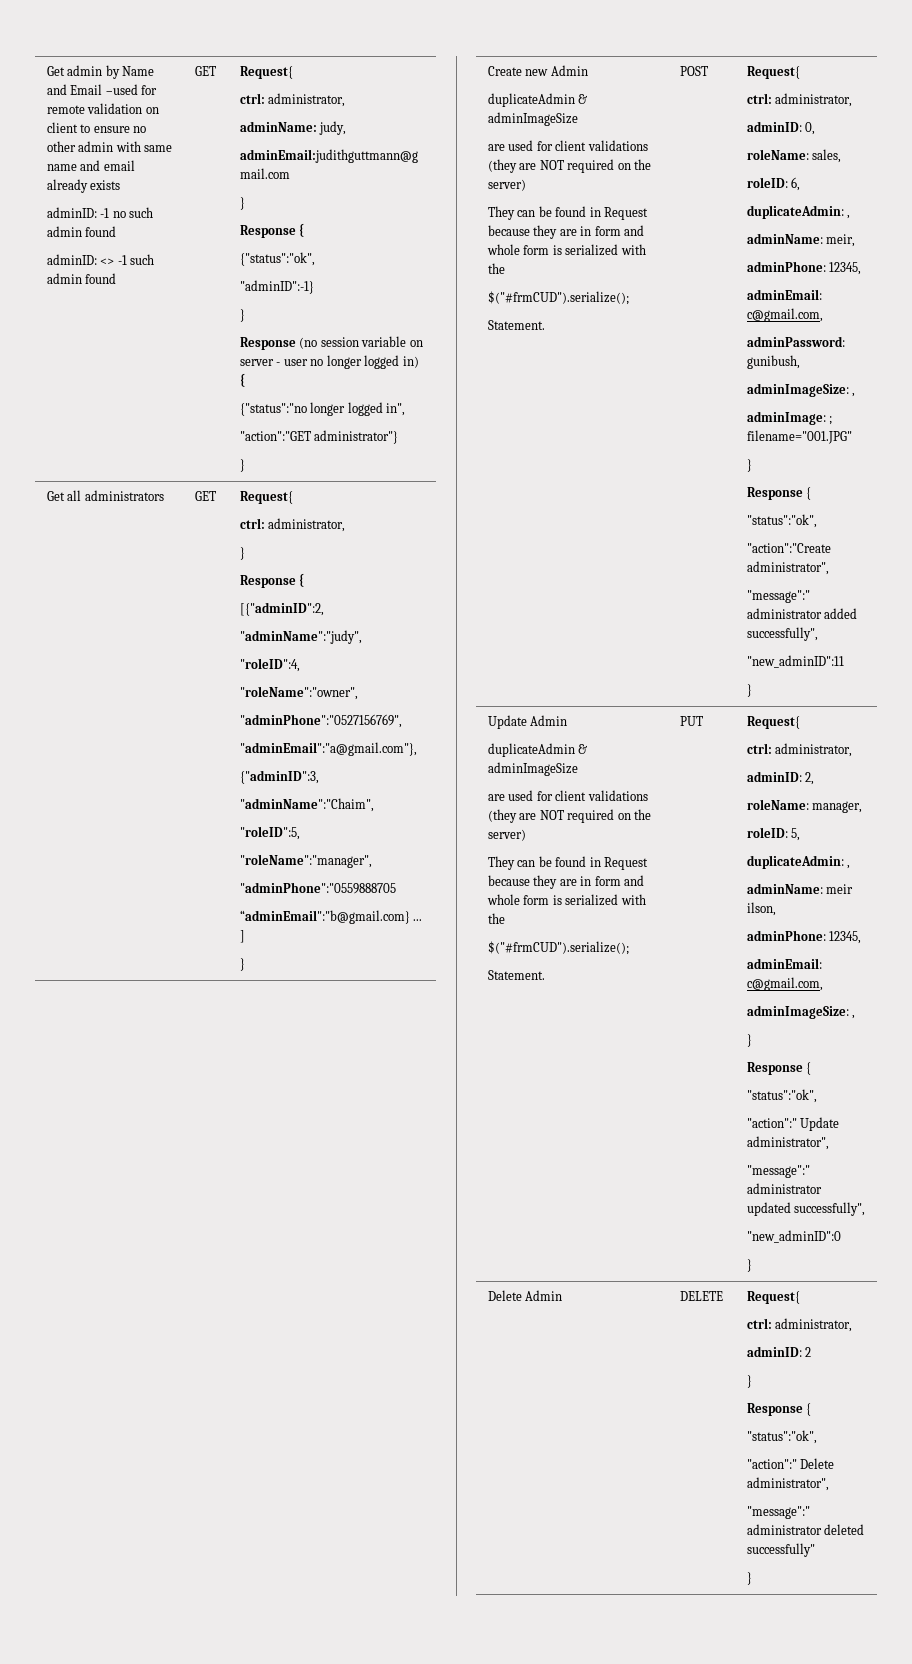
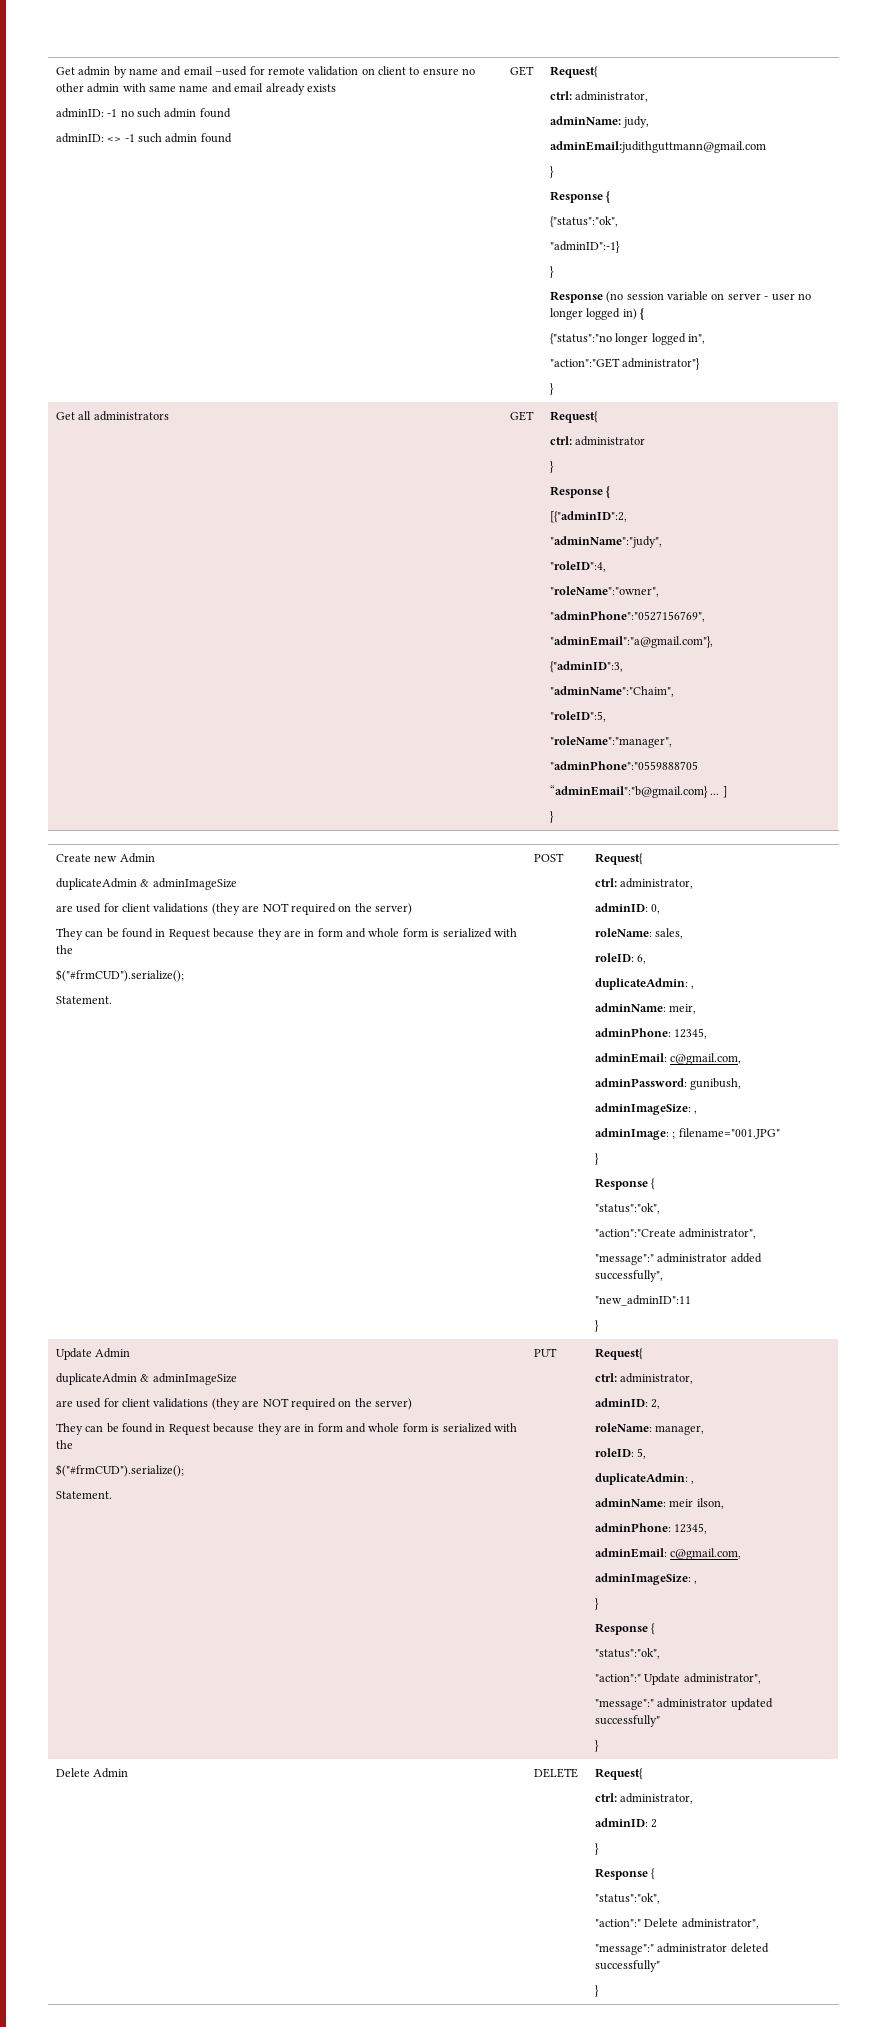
- Get admin by Name and Email –used for remote validation on client to ensure no other admin with same name and email already exists
+ Get admin by name and email –used for remote validation on client to ensure no other admin with same name and email already exists
  Get all administrators | GET | Request{
- ctrl: administrator,
+ ctrl: administrator
- "message":" administrator updated successfully",
- "new_adminID":0
+ "message":" administrator updated successfully"

